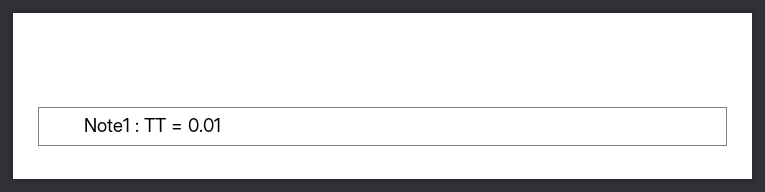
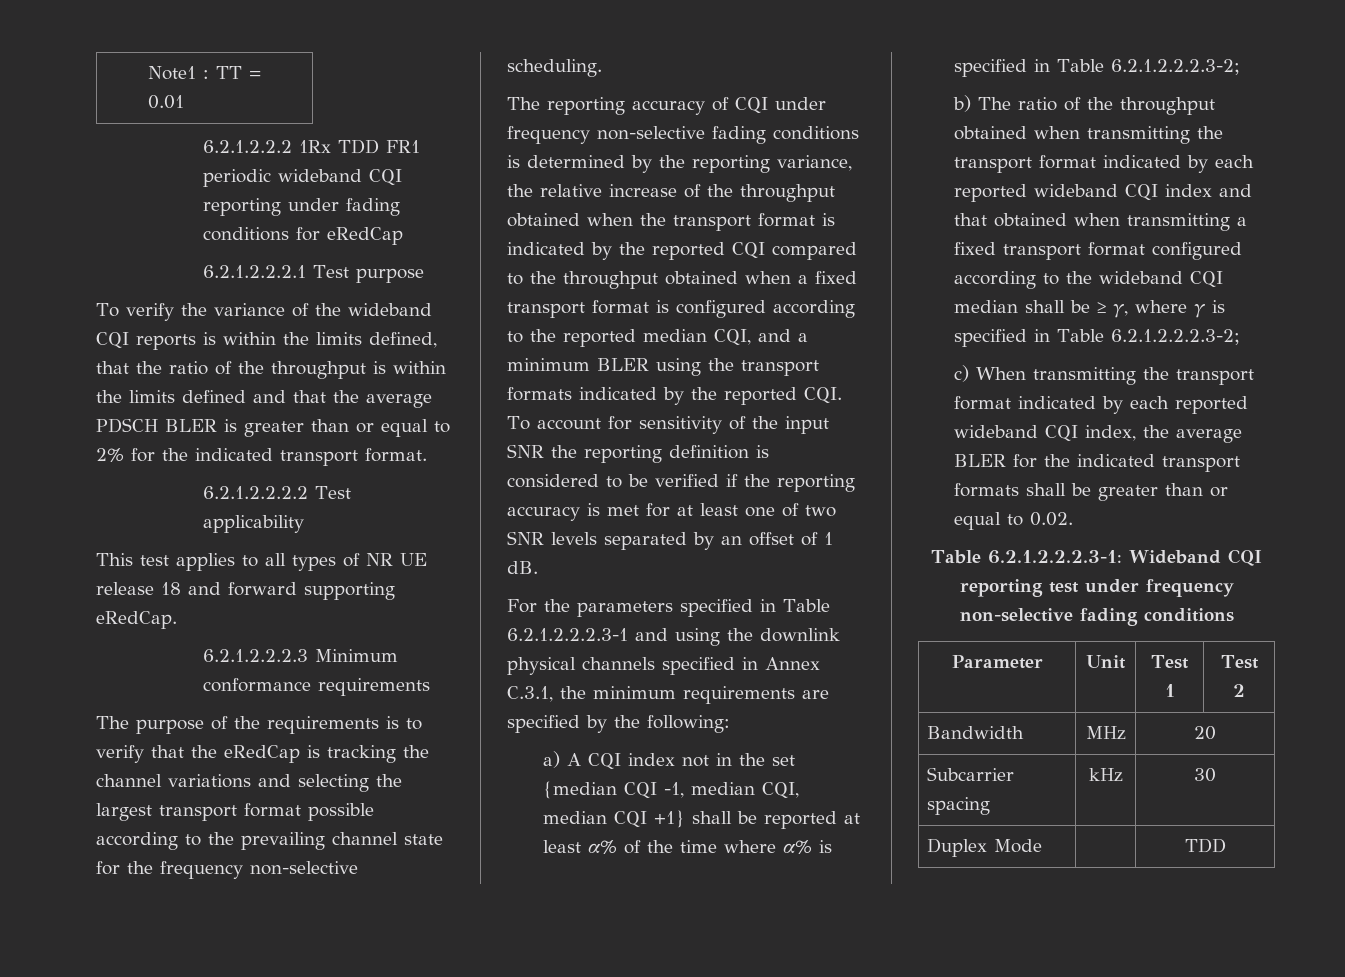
+ 6.2.1.2.2.2 1Rx TDD FR1 periodic wideband CQI reporting under fading conditions for eRedCap
+ 6.2.1.2.2.2.1 Test purpose
+ To verify the variance of the wideband CQI reports is within the limits defined, that the ratio of the throughput is within the limits defined and that the average PDSCH BLER is greater than or equal to 2% for the indicated transport format.
+ 6.2.1.2.2.2.2 Test applicability
+ This test applies to all types of NR UE release 18 and forward supporting eRedCap.
+ 6.2.1.2.2.2.3 Minimum conformance requirements
+ The purpose of the requirements is to verify that the eRedCap is tracking the channel variations and selecting the largest transport format possible according to the prevailing channel state for the frequency non-selective scheduling.
+ The reporting accuracy of CQI under frequency non-selective fading conditions is determined by the reporting variance, the relative increase of the throughput obtained when the transport format is indicated by the reported CQI compared to the throughput obtained when a fixed transport format is configured according to the reported median CQI, and a minimum BLER using the transport formats indicated by the reported CQI. To account for sensitivity of the input SNR the reporting definition is considered to be verified if the reporting accuracy is met for at least one of two SNR levels separated by an offset of 1 dB.
+ For the parameters specified in Table 6.2.1.2.2.2.3-1 and using the downlink physical channels specified in Annex C.3.1, the minimum requirements are specified by the following:
+ a) A CQI index not in the set {median CQI -1, median CQI, median CQI +1} shall be reported at least α% of the time where α% is specified in Table 6.2.1.2.2.2.3-2;
+ b) The ratio of the throughput obtained when transmitting the transport format indicated by each reported wideband CQI index and that obtained when transmitting a fixed transport format configured according to the wideband CQI median shall be ≥ γ, where γ is specified in Table 6.2.1.2.2.2.3-2;
+ c) When transmitting the transport format indicated by each reported wideband CQI index, the average BLER for the indicated transport formats shall be greater than or equal to 0.02.
+ Table 6.2.1.2.2.2.3-1: Wideband CQI reporting test under frequency non-selective fading conditions
+ Parameter | Unit | Test 1 | Test 2
+ Bandwidth | MHz | 20
+ Subcarrier spacing | kHz | 30
+ Duplex Mode | | TDD

